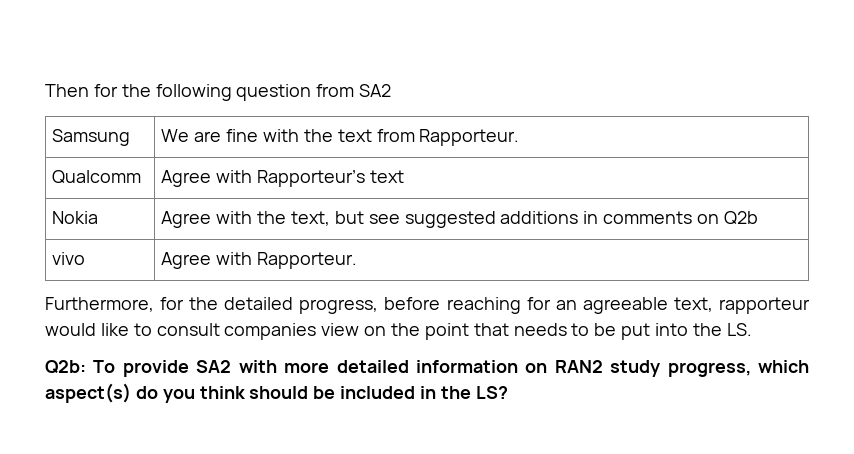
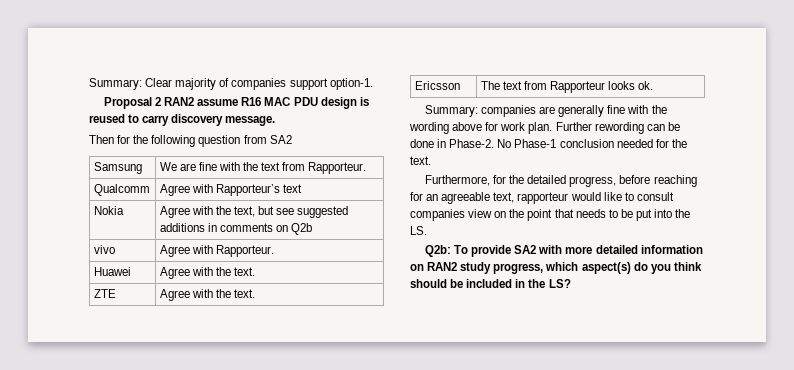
+ Summary: Clear majority of companies support option-1.
+ Proposal 2 RAN2 assume R16 MAC PDU design is reused to carry discovery message.
+ Huawei | Agree with the text.
+ ZTE | Agree with the text.
+ Ericsson | The text from Rapporteur looks ok.
+ Summary: companies are generally fine with the wording above for work plan. Further rewording can be done in Phase-2. No Phase-1 conclusion needed for the text.

